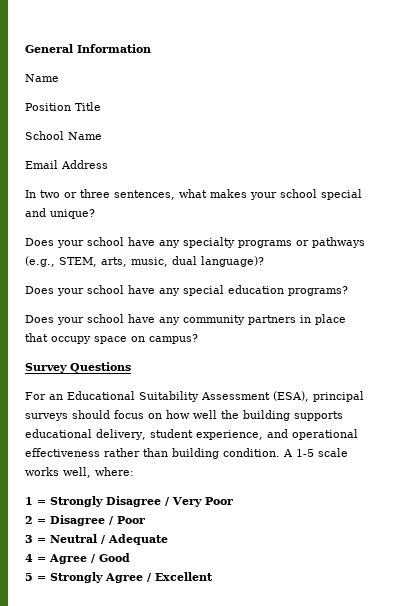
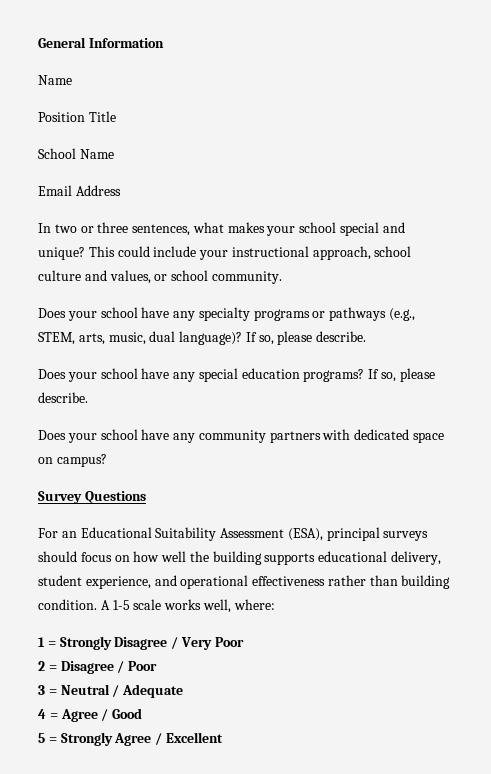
+ This could include your instructional approach, school culture and values, or school community.
- Does your school have any specialty programs or pathways (e.g., STEM, arts, music, dual language)?
+ Does your school have any specialty programs or pathways (e.g., STEM, arts, music, dual language)? If so, please describe.
- Does your school have any special education programs?
+ Does your school have any special education programs? If so, please describe.
- Does your school have any community partners in place that occupy space on campus?
+ Does your school have any community partners with dedicated space on campus?

